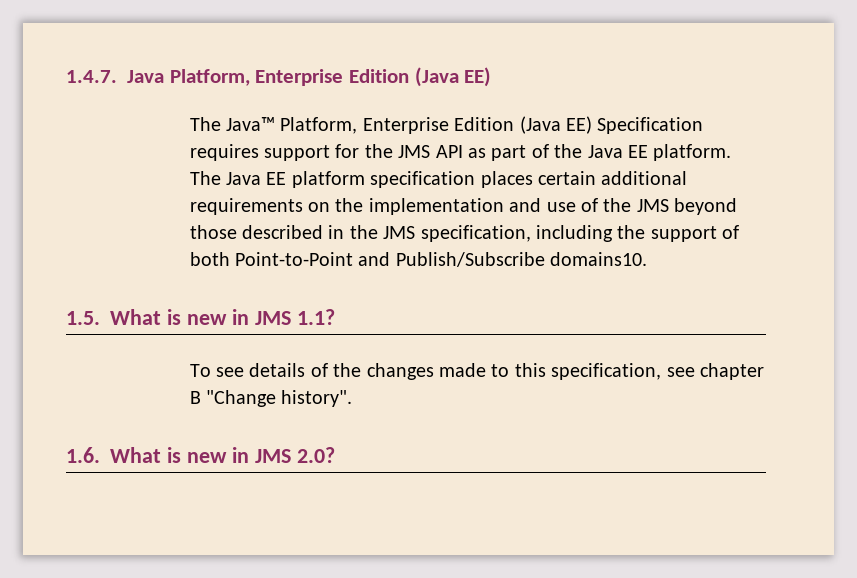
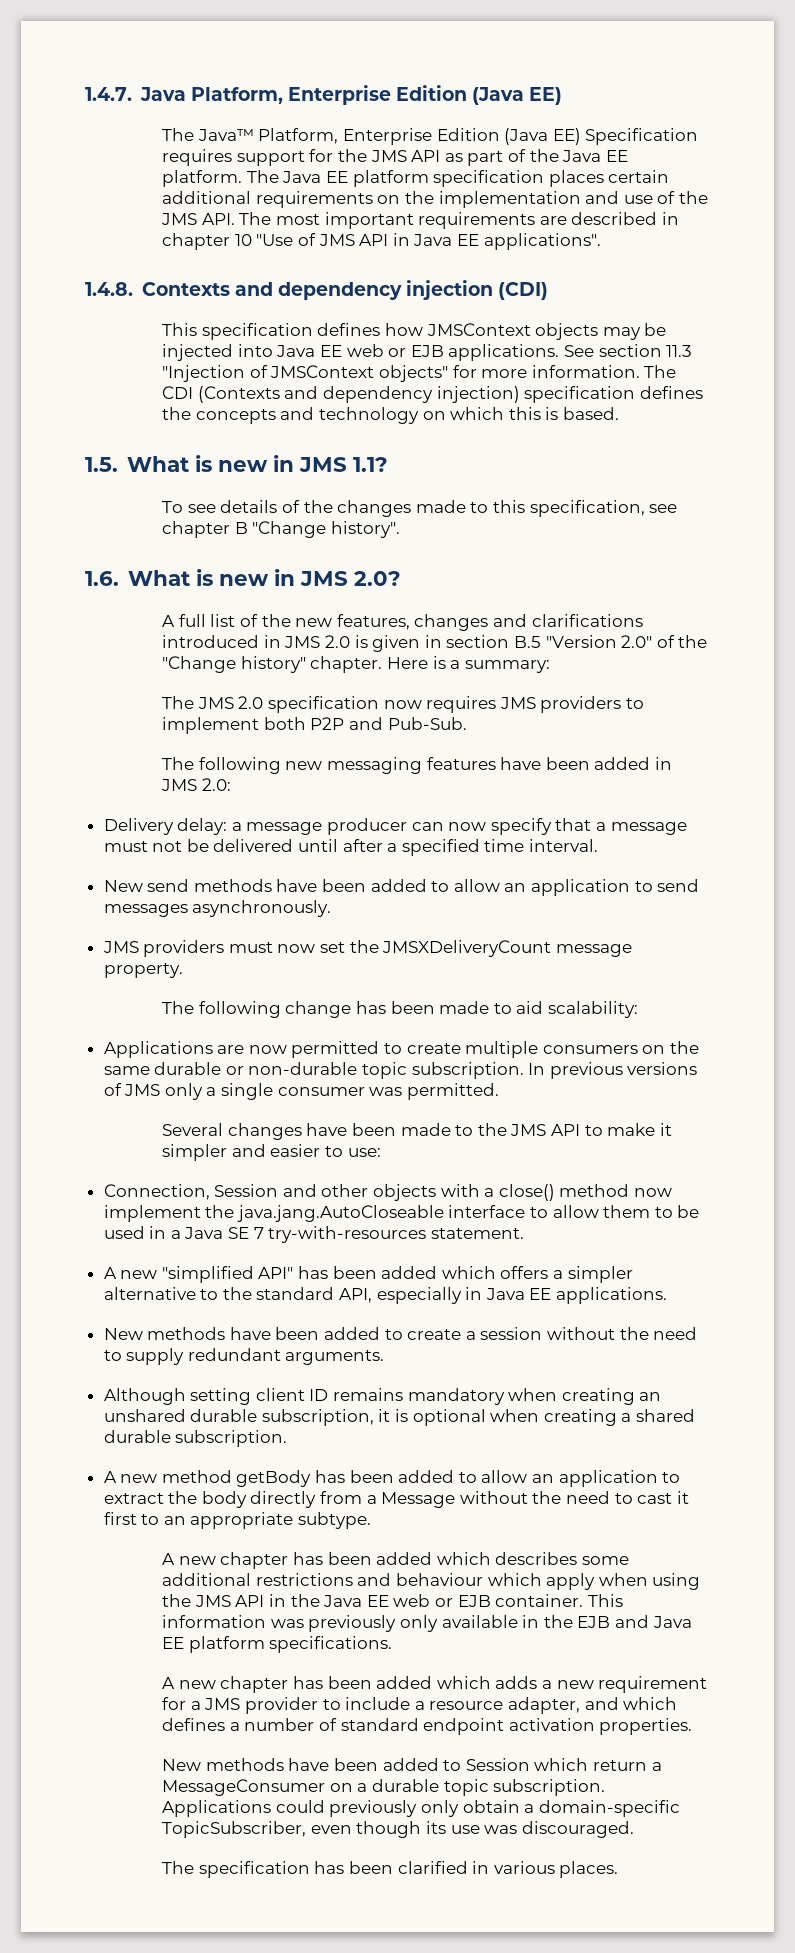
- The Java EE platform specification places certain additional requirements on the implementation and use of the JMS beyond those described in the JMS specification, including the support of both Point-to-Point and Publish/Subscribe domains10.
+ The Java EE platform specification places certain additional requirements on the implementation and use of the JMS API. The most important requirements are described in chapter 10 "Use of JMS API in Java EE applications".
+ 1.4.8. Contexts and dependency injection (CDI)
+ This specification defines how JMSContext objects may be injected into Java EE web or EJB applications. See section 11.3 "Injection of JMSContext objects" for more information. The CDI (Contexts and dependency injection) specification defines the concepts and technology on which this is based.
+ A full list of the new features, changes and clarifications introduced in JMS 2.0 is given in section B.5 "Version 2.0" of the "Change history" chapter. Here is a summary:
+ The JMS 2.0 specification now requires JMS providers to implement both P2P and Pub-Sub.
+ The following new messaging features have been added in JMS 2.0:
+ Delivery delay: a message producer can now specify that a message must not be delivered until after a specified time interval.
+ New send methods have been added to allow an application to send messages asynchronously.
+ JMS providers must now set the JMSXDeliveryCount message property.
+ The following change has been made to aid scalability:
+ Applications are now permitted to create multiple consumers on the same durable or non-durable topic subscription. In previous versions of JMS only a single consumer was permitted.
+ Several changes have been made to the JMS API to make it simpler and easier to use:
+ Connection, Session and other objects with a close() method now implement the java.jang.AutoCloseable interface to allow them to be used in a Java SE 7 try-with-resources statement.
+ A new "simplified API" has been added which offers a simpler alternative to the standard API, especially in Java EE applications.
+ New methods have been added to create a session without the need to supply redundant arguments.
+ Although setting client ID remains mandatory when creating an unshared durable subscription, it is optional when creating a shared durable subscription.
+ A new method getBody has been added to allow an application to extract the body directly from a Message without the need to cast it first to an appropriate subtype.
+ A new chapter has been added which describes some additional restrictions and behaviour which apply when using the JMS API in the Java EE web or EJB container. This information was previously only available in the EJB and Java EE platform specifications.
+ A new chapter has been added which adds a new requirement for a JMS provider to include a resource adapter, and which defines a number of standard endpoint activation properties.
+ New methods have been added to Session which return a MessageConsumer on a durable topic subscription. Applications could previously only obtain a domain-specific TopicSubscriber, even though its use was discouraged.
+ The specification has been clarified in various places.

